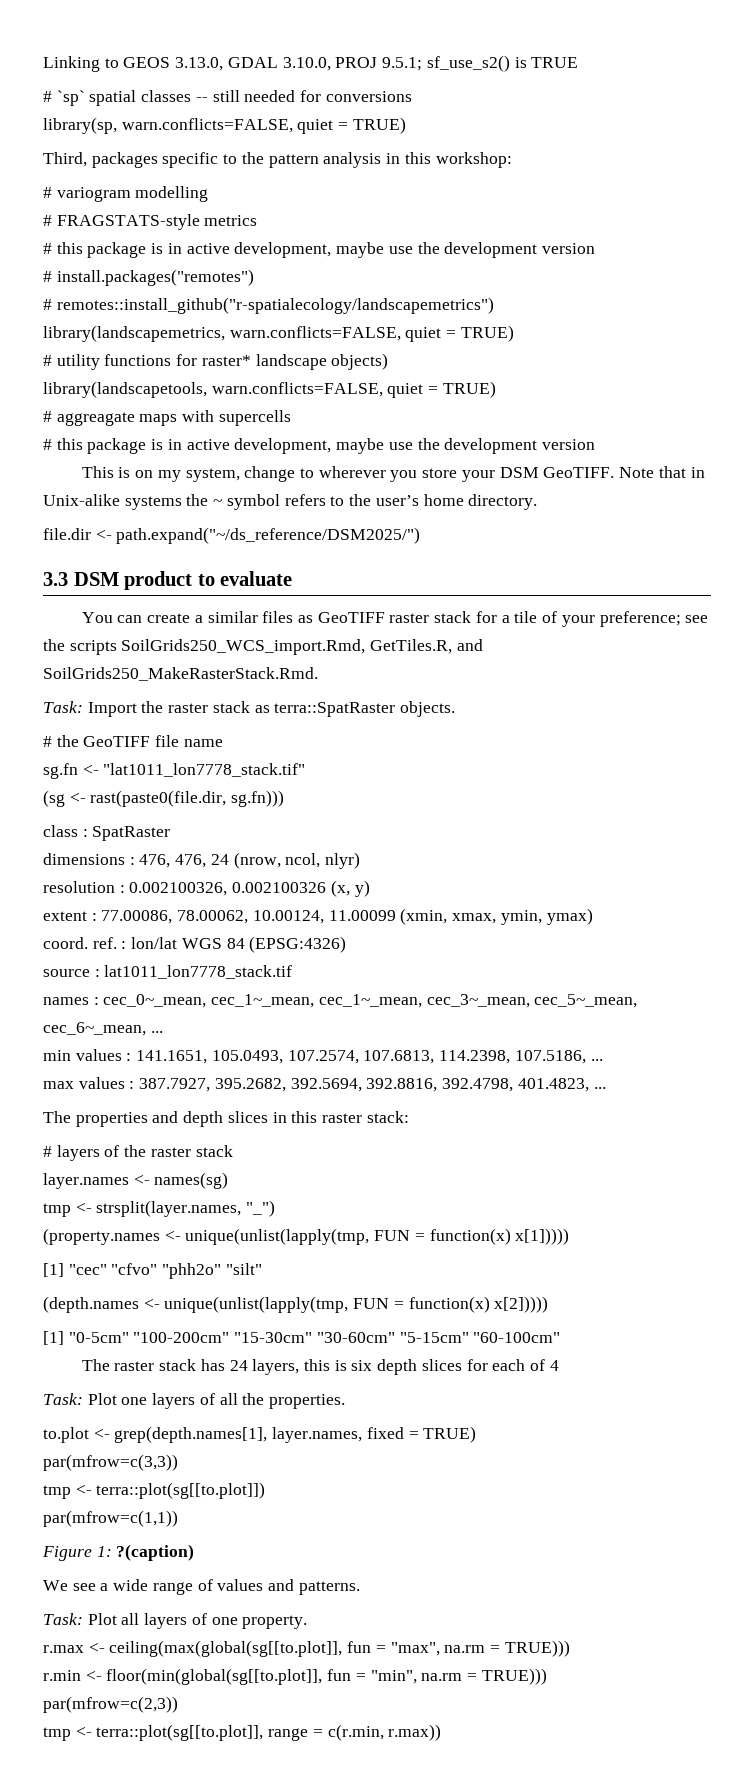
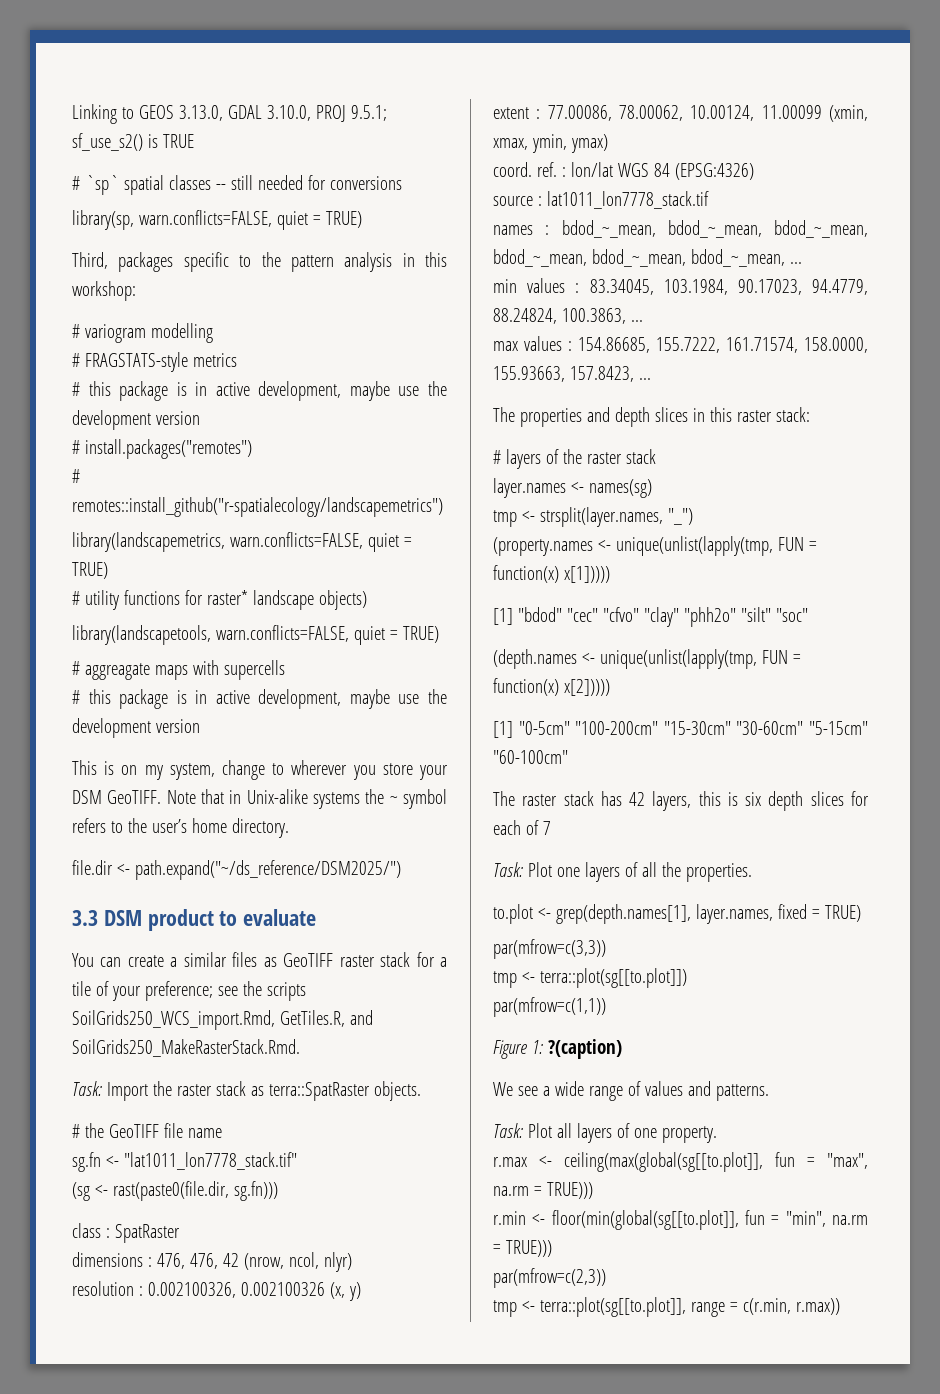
- dimensions : 476, 476, 24 (nrow, ncol, nlyr)
+ dimensions : 476, 476, 42 (nrow, ncol, nlyr)
- names : cec_0~_mean, cec_1~_mean, cec_1~_mean, cec_3~_mean, cec_5~_mean, cec_6~_mean, ...
- min values : 141.1651, 105.0493, 107.2574, 107.6813, 114.2398, 107.5186, ...
- max values : 387.7927, 395.2682, 392.5694, 392.8816, 392.4798, 401.4823, ...
+ names : bdod_~_mean, bdod_~_mean, bdod_~_mean, bdod_~_mean, bdod_~_mean, bdod_~_mean, ...
+ min values : 83.34045, 103.1984, 90.17023, 94.4779, 88.24824, 100.3863, ...
+ max values : 154.86685, 155.7222, 161.71574, 158.0000, 155.93663, 157.8423, ...
- [1] "cec" "cfvo" "phh2o" "silt"
+ [1] "bdod" "cec" "cfvo" "clay" "phh2o" "silt" "soc"
- The raster stack has 24 layers, this is six depth slices for each of 4
+ The raster stack has 42 layers, this is six depth slices for each of 7

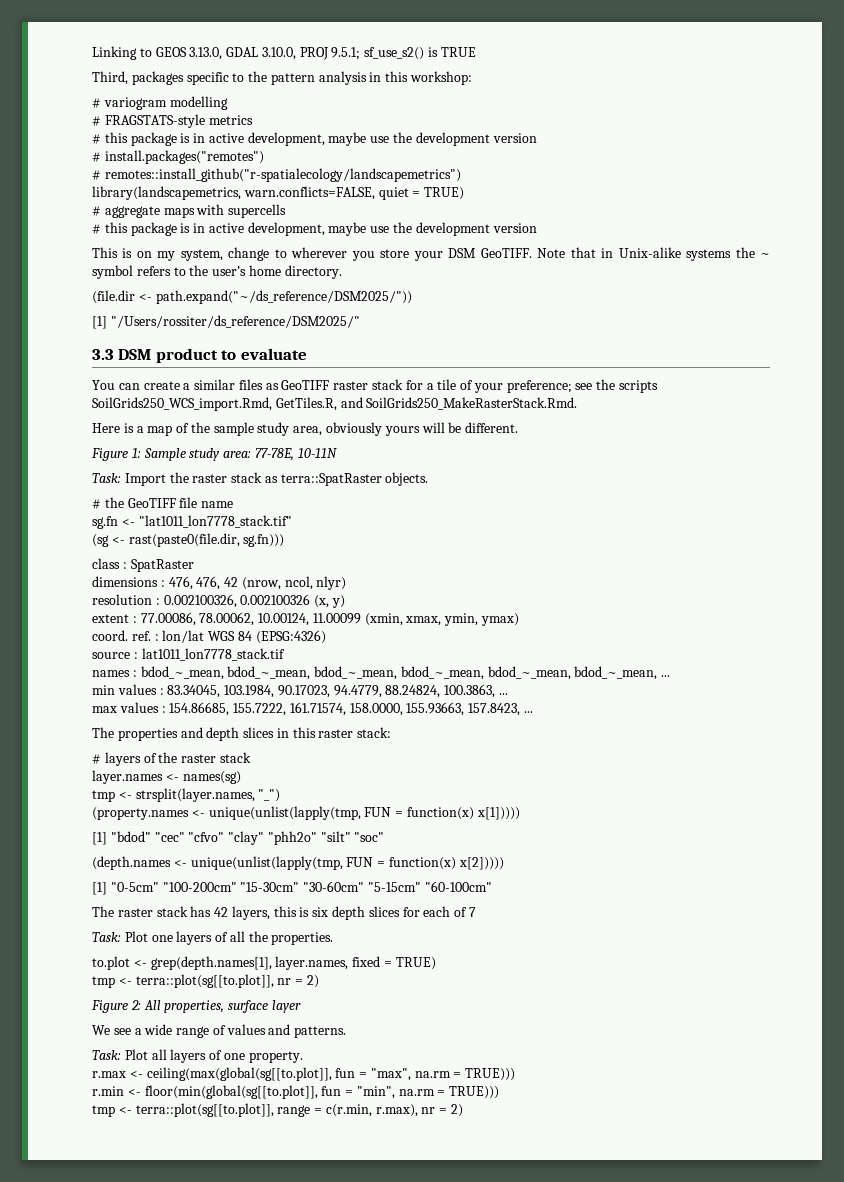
- # `sp` spatial classes -- still needed for conversions
- library(sp, warn.conflicts=FALSE, quiet = TRUE)
- # utility functions for raster* landscape objects)
- library(landscapetools, warn.conflicts=FALSE, quiet = TRUE)
- # aggreagate maps with supercells
+ # aggregate maps with supercells
- file.dir <- path.expand("~/ds_reference/DSM2025/")
+ (file.dir <- path.expand("~/ds_reference/DSM2025/"))
+ [1] "/Users/rossiter/ds_reference/DSM2025/"
+ Here is a map of the sample study area, obviously yours will be different.
+ Figure 1: Sample study area: 77-78E, 10-11N
- par(mfrow=c(3,3))
- tmp <- terra::plot(sg[[to.plot]])
- par(mfrow=c(1,1))
- Figure 1: ?(caption)
+ tmp <- terra::plot(sg[[to.plot]], nr = 2)
+ Figure 2: All properties, surface layer
- par(mfrow=c(2,3))
- tmp <- terra::plot(sg[[to.plot]], range = c(r.min, r.max))
+ tmp <- terra::plot(sg[[to.plot]], range = c(r.min, r.max), nr = 2)

